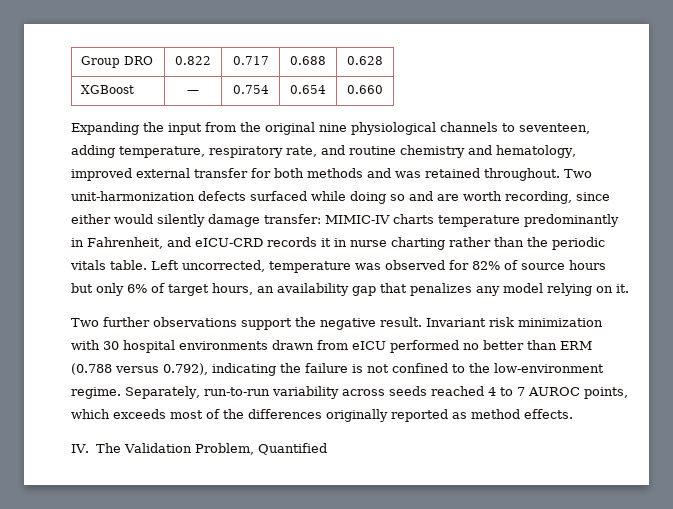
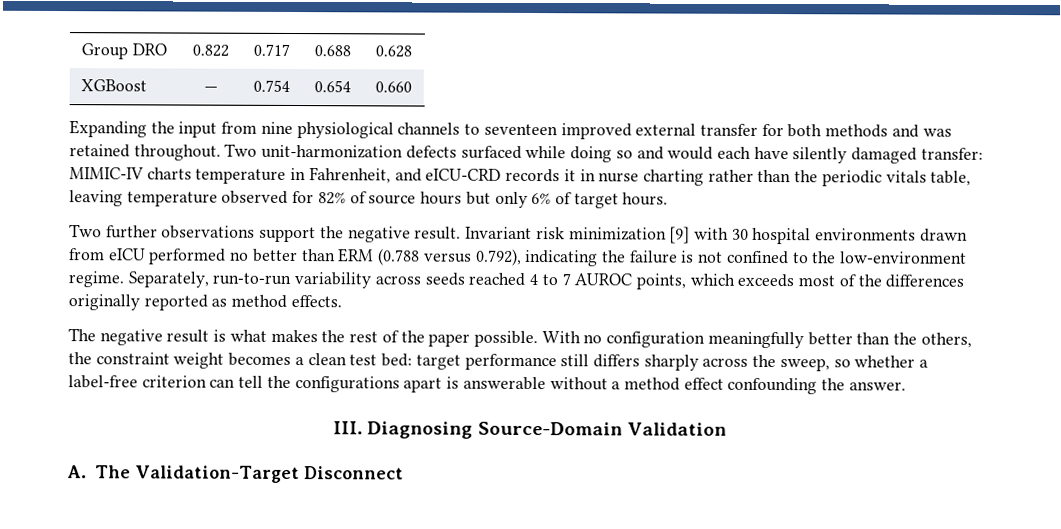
- Expanding the input from the original nine physiological channels to seventeen, adding temperature, respiratory rate, and routine chemistry and hematology, improved external transfer for both methods and was retained throughout.
+ Expanding the input from nine physiological channels to seventeen improved external transfer for both methods and was retained throughout.
- Two unit-harmonization defects surfaced while doing so and are worth recording, since either would silently damage transfer: MIMIC-IV charts temperature predominantly in Fahrenheit, and eICU-CRD records it in nurse charting rather than the periodic vitals table. Left uncorrected, temperature was observed for 82% of source hours but only 6% of target hours, an availability gap that penalizes any model relying on it.
+ Two unit-harmonization defects surfaced while doing so and would each have silently damaged transfer: MIMIC-IV charts temperature in Fahrenheit, and eICU-CRD records it in nurse charting rather than the periodic vitals table, leaving temperature observed for 82% of source hours but only 6% of target hours.
- Invariant risk minimization with 30 hospital environments drawn from eICU performed no better than ERM (0.788 versus 0.792), indicating the failure is not confined to the low-environment regime.
+ Invariant risk minimization [9] with 30 hospital environments drawn from eICU performed no better than ERM (0.788 versus 0.792), indicating the failure is not confined to the low-environment regime.
- IV. The Validation Problem, Quantified
+ The negative result is what makes the rest of the paper possible. With no configuration meaningfully better than the others, the constraint weight becomes a clean test bed: target performance still differs sharply across the sweep, so whether a label-free criterion can tell the configurations apart is answerable without a method effect confounding the answer.
+ III. Diagnosing Source-Domain Validation
+ A. The Validation-Target Disconnect

